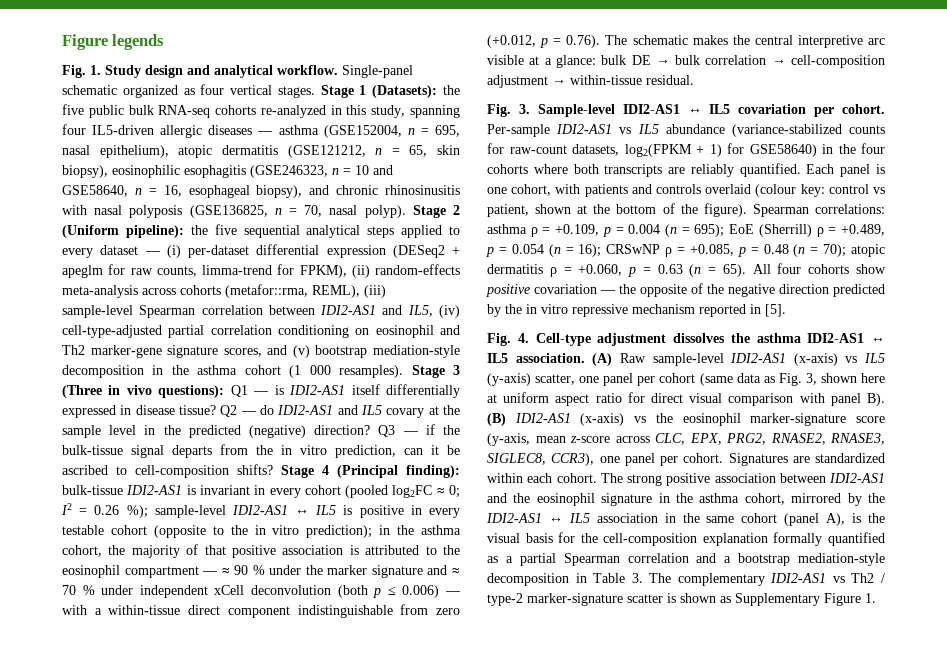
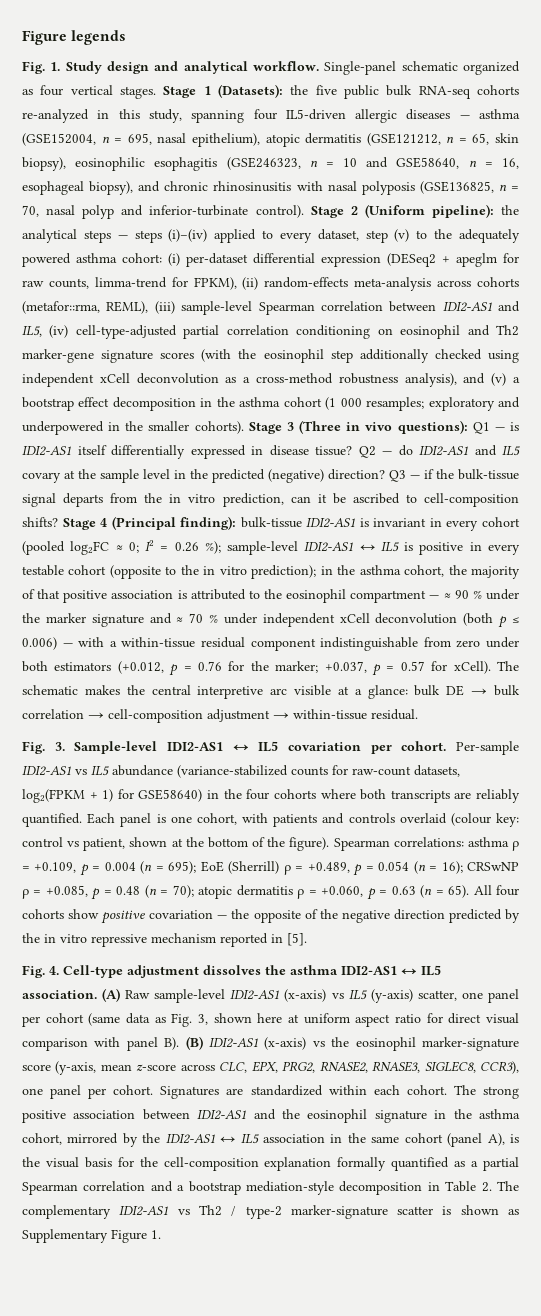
- Stage 1 (Datasets): the five public bulk RNA-seq cohorts re-analyzed in this study, spanning four IL5-driven allergic diseases — asthma (GSE152004, n = 695, nasal epithelium), atopic dermatitis (GSE121212, n = 65, skin biopsy), eosinophilic esophagitis (GSE246323, n = 10 and GSE58640, n = 16, esophageal biopsy), and chronic rhinosinusitis with nasal polyposis (GSE136825, n = 70, nasal polyp).
+ Stage 1 (Datasets): the five public bulk RNA-seq cohorts re-analyzed in this study, spanning four IL5-driven allergic diseases — asthma (GSE152004, n = 695, nasal epithelium), atopic dermatitis (GSE121212, n = 65, skin biopsy), eosinophilic esophagitis (GSE246323, n = 10 and GSE58640, n = 16, esophageal biopsy), and chronic rhinosinusitis with nasal polyposis (GSE136825, n = 70, nasal polyp and inferior-turbinate control).
- Stage 2 (Uniform pipeline): the five sequential analytical steps applied to every dataset — (i) per-dataset differential expression (DESeq2 + apeglm for raw counts, limma-trend for FPKM), (ii) random-effects meta-analysis across cohorts (metafor::rma, REML), (iii) sample-level Spearman correlation between IDI2-AS1 and IL5, (iv) cell-type-adjusted partial correlation conditioning on eosinophil and Th2 marker-gene signature scores, and (v) bootstrap mediation-style decomposition in the asthma cohort (1 000 resamples).
+ Stage 2 (Uniform pipeline): the analytical steps — steps (i)–(iv) applied to every dataset, step (v) to the adequately powered asthma cohort: (i) per-dataset differential expression (DESeq2 + apeglm for raw counts, limma-trend for FPKM), (ii) random-effects meta-analysis across cohorts (metafor::rma, REML), (iii) sample-level Spearman correlation between IDI2-AS1 and IL5, (iv) cell-type-adjusted partial correlation conditioning on eosinophil and Th2 marker-gene signature scores (with the eosinophil step additionally checked using independent xCell deconvolution as a cross-method robustness analysis), and (v) a bootstrap effect decomposition in the asthma cohort (1 000 resamples; exploratory and underpowered in the smaller cohorts).
- in the asthma cohort, the majority of that positive association is attributed to the eosinophil compartment — ≈ 90 % under the marker signature and ≈ 70 % under independent xCell deconvolution (both p ≤ 0.006) — with a within-tissue direct component indistinguishable from zero (+0.012, p = 0.76). The schematic makes the central interpretive arc visible at a glance:
+ in the asthma cohort, the majority of that positive association is attributed to the eosinophil compartment — ≈ 90 % under the marker signature and ≈ 70 % under independent xCell deconvolution (both p ≤ 0.006) — with a within-tissue residual component indistinguishable from zero under both estimators (+0.012, p = 0.76 for the marker; +0.037, p = 0.57 for xCell). The schematic makes the central interpretive arc visible at a glance:
- The strong positive association between IDI2-AS1 and the eosinophil signature in the asthma cohort, mirrored by the IDI2-AS1 ↔ IL5 association in the same cohort (panel A), is the visual basis for the cell-composition explanation formally quantified as a partial Spearman correlation and a bootstrap mediation-style decomposition in Table 3. The complementary IDI2-AS1 vs Th2 / type-2 marker-signature scatter is shown as Supplementary Figure 1.
+ The strong positive association between IDI2-AS1 and the eosinophil signature in the asthma cohort, mirrored by the IDI2-AS1 ↔ IL5 association in the same cohort (panel A), is the visual basis for the cell-composition explanation formally quantified as a partial Spearman correlation and a bootstrap mediation-style decomposition in Table 2. The complementary IDI2-AS1 vs Th2 / type-2 marker-signature scatter is shown as Supplementary Figure 1.

